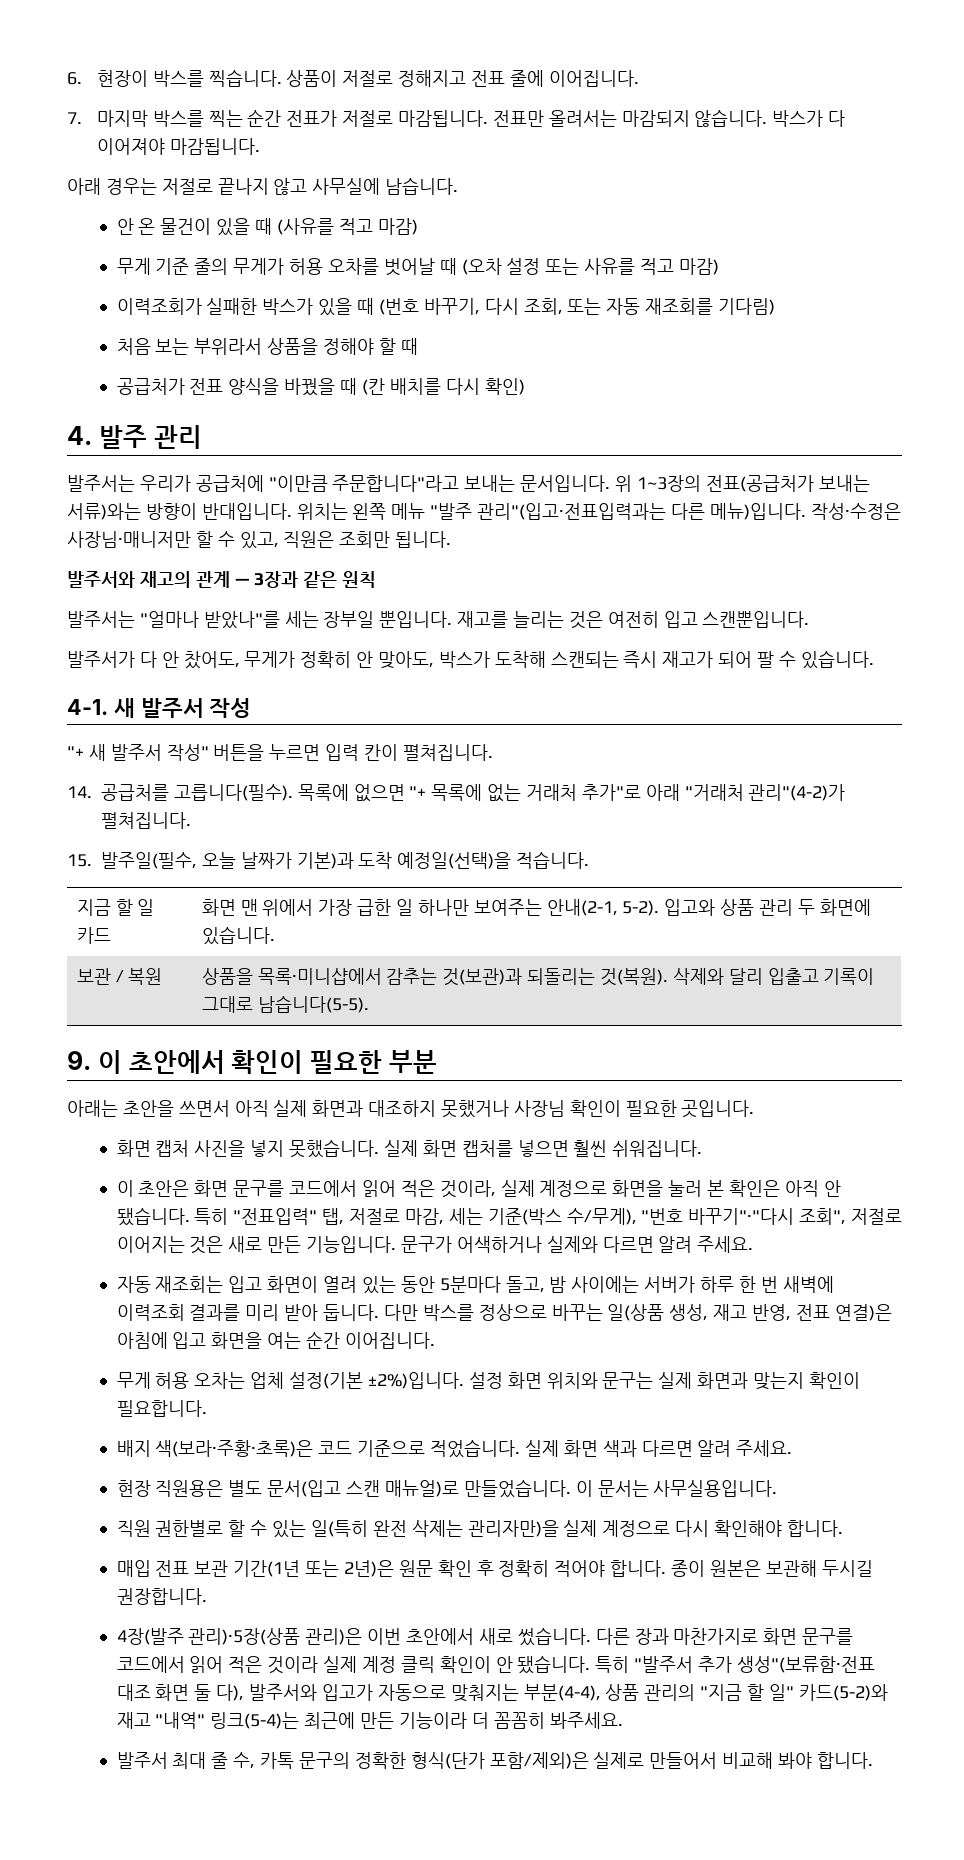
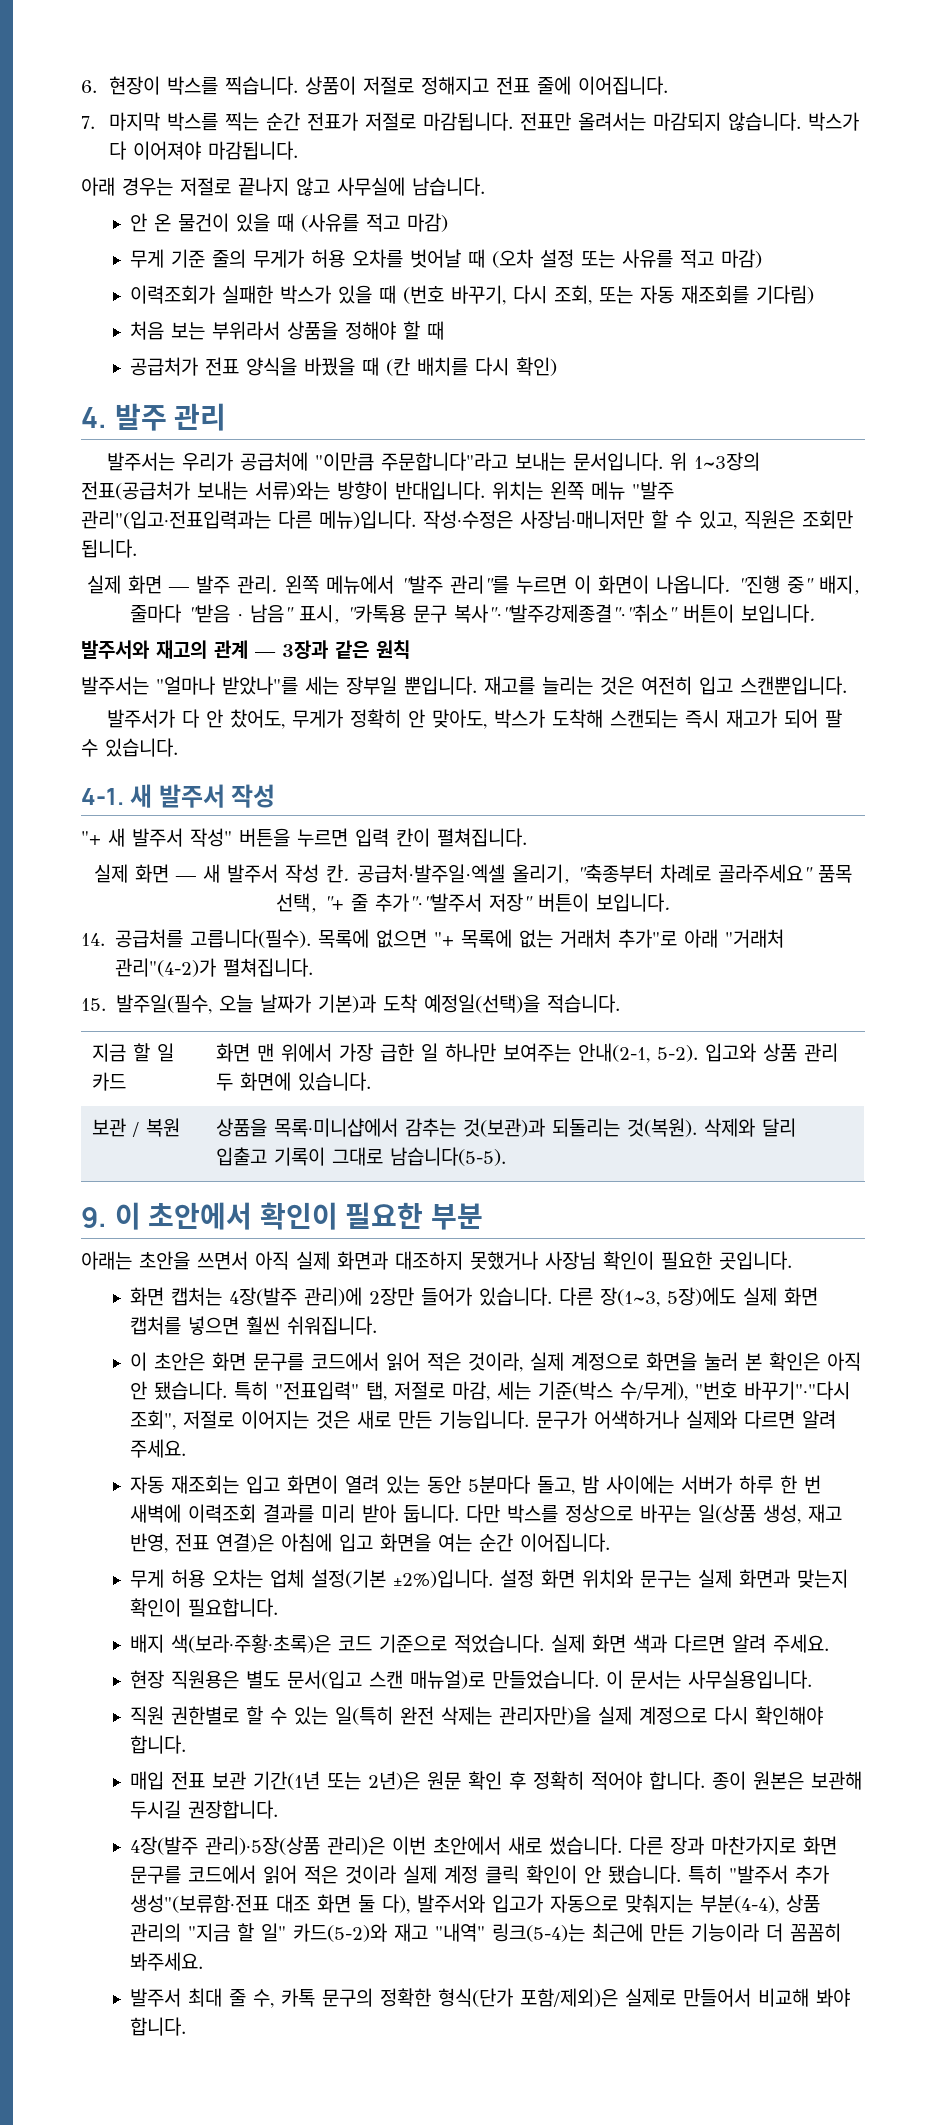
+ 실제 화면 — 발주 관리. 왼쪽 메뉴에서 "발주 관리"를 누르면 이 화면이 나옵니다. "진행 중" 배지, 줄마다 "받음 · 남음" 표시, "카톡용 문구 복사"·"발주강제종결"·"취소" 버튼이 보입니다.
+ 실제 화면 — 새 발주서 작성 칸. 공급처·발주일·엑셀 올리기, "축종부터 차례로 골라주세요" 품목 선택, "+ 줄 추가"·"발주서 저장" 버튼이 보입니다.
- 화면 캡처 사진을 넣지 못했습니다. 실제 화면 캡처를 넣으면 훨씬 쉬워집니다.
+ 화면 캡처는 4장(발주 관리)에 2장만 들어가 있습니다. 다른 장(1~3, 5장)에도 실제 화면 캡처를 넣으면 훨씬 쉬워집니다.

